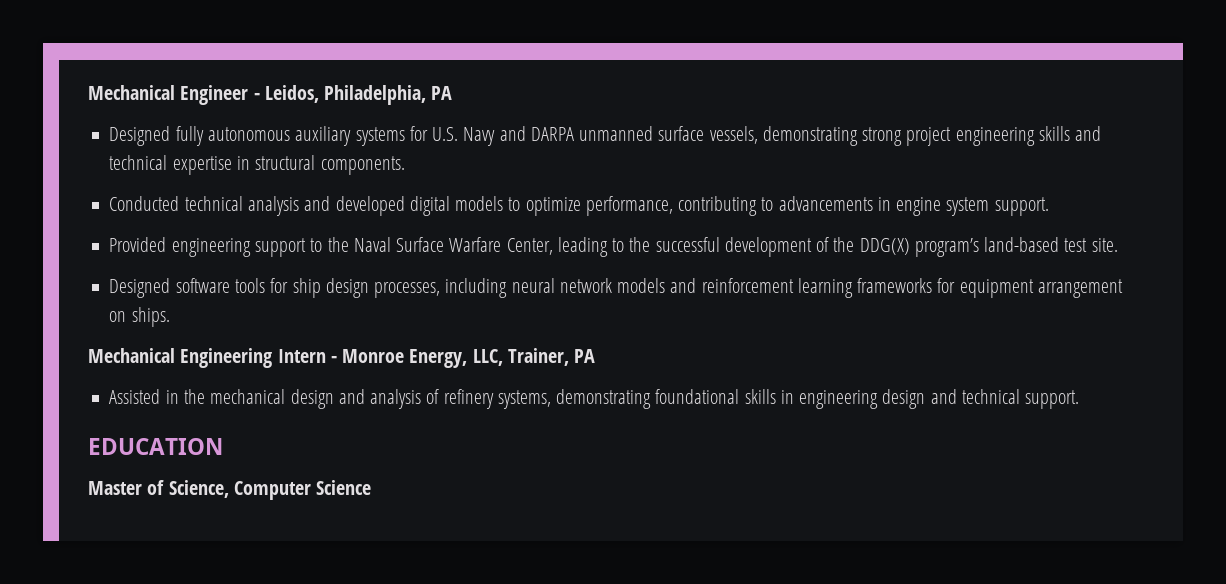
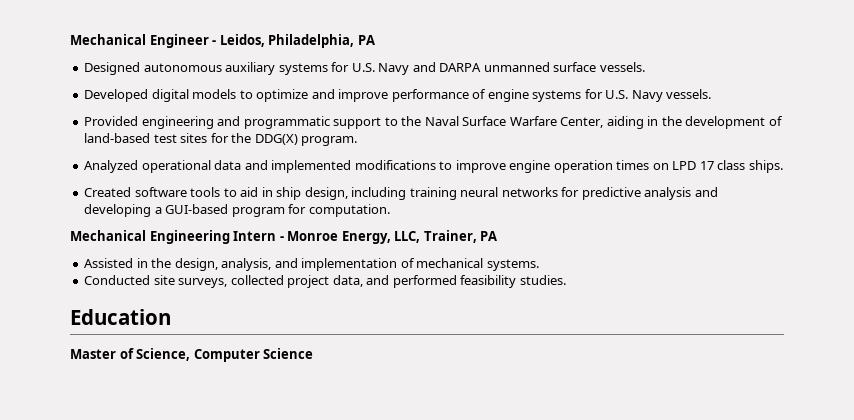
- Designed fully autonomous auxiliary systems for U.S. Navy and DARPA unmanned surface vessels, demonstrating strong project engineering skills and technical expertise in structural components.
- Conducted technical analysis and developed digital models to optimize performance, contributing to advancements in engine system support.
+ Designed autonomous auxiliary systems for U.S. Navy and DARPA unmanned surface vessels.
+ Developed digital models to optimize and improve performance of engine systems for U.S. Navy vessels.
- Provided engineering support to the Naval Surface Warfare Center, leading to the successful development of the DDG(X) program’s land-based test site.
- Designed software tools for ship design processes, including neural network models and reinforcement learning frameworks for equipment arrangement on ships.
+ Provided engineering and programmatic support to the Naval Surface Warfare Center, aiding in the development of land-based test sites for the DDG(X) program.
+ Analyzed operational data and implemented modifications to improve engine operation times on LPD 17 class ships.
+ Created software tools to aid in ship design, including training neural networks for predictive analysis and developing a GUI-based program for computation.
- Assisted in the mechanical design and analysis of refinery systems, demonstrating foundational skills in engineering design and technical support.
- EDUCATION
+ Assisted in the design, analysis, and implementation of mechanical systems.
+ Conducted site surveys, collected project data, and performed feasibility studies.
+ Education

